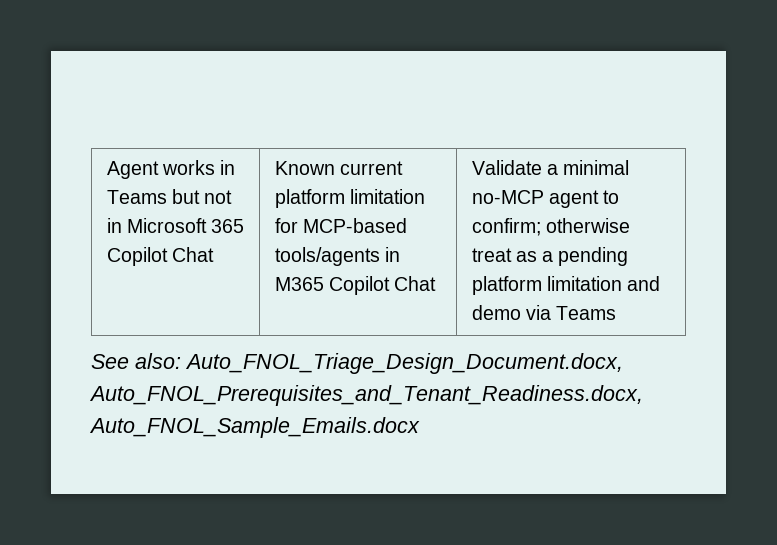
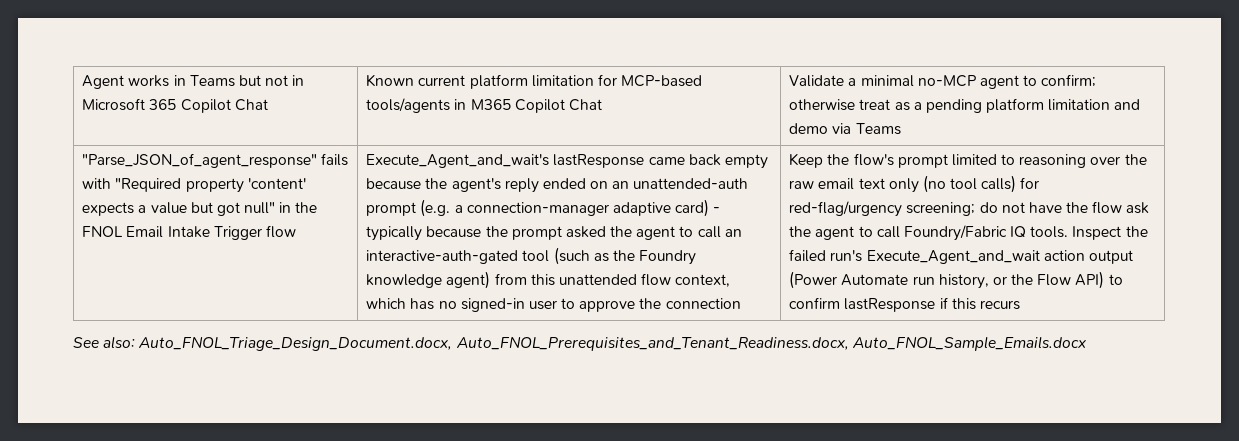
+ "Parse_JSON_of_agent_response" fails with "Required property 'content' expects a value but got null" in the FNOL Email Intake Trigger flow | Execute_Agent_and_wait's lastResponse came back empty because the agent's reply ended on an unattended-auth prompt (e.g. a connection-manager adaptive card) - typically because the prompt asked the agent to call an interactive-auth-gated tool (such as the Foundry knowledge agent) from this unattended flow context, which has no signed-in user to approve the connection | Keep the flow's prompt limited to reasoning over the raw email text only (no tool calls) for red-flag/urgency screening; do not have the flow ask the agent to call Foundry/Fabric IQ tools. Inspect the failed run's Execute_Agent_and_wait action output (Power Automate run history, or the Flow API) to confirm lastResponse if this recurs

